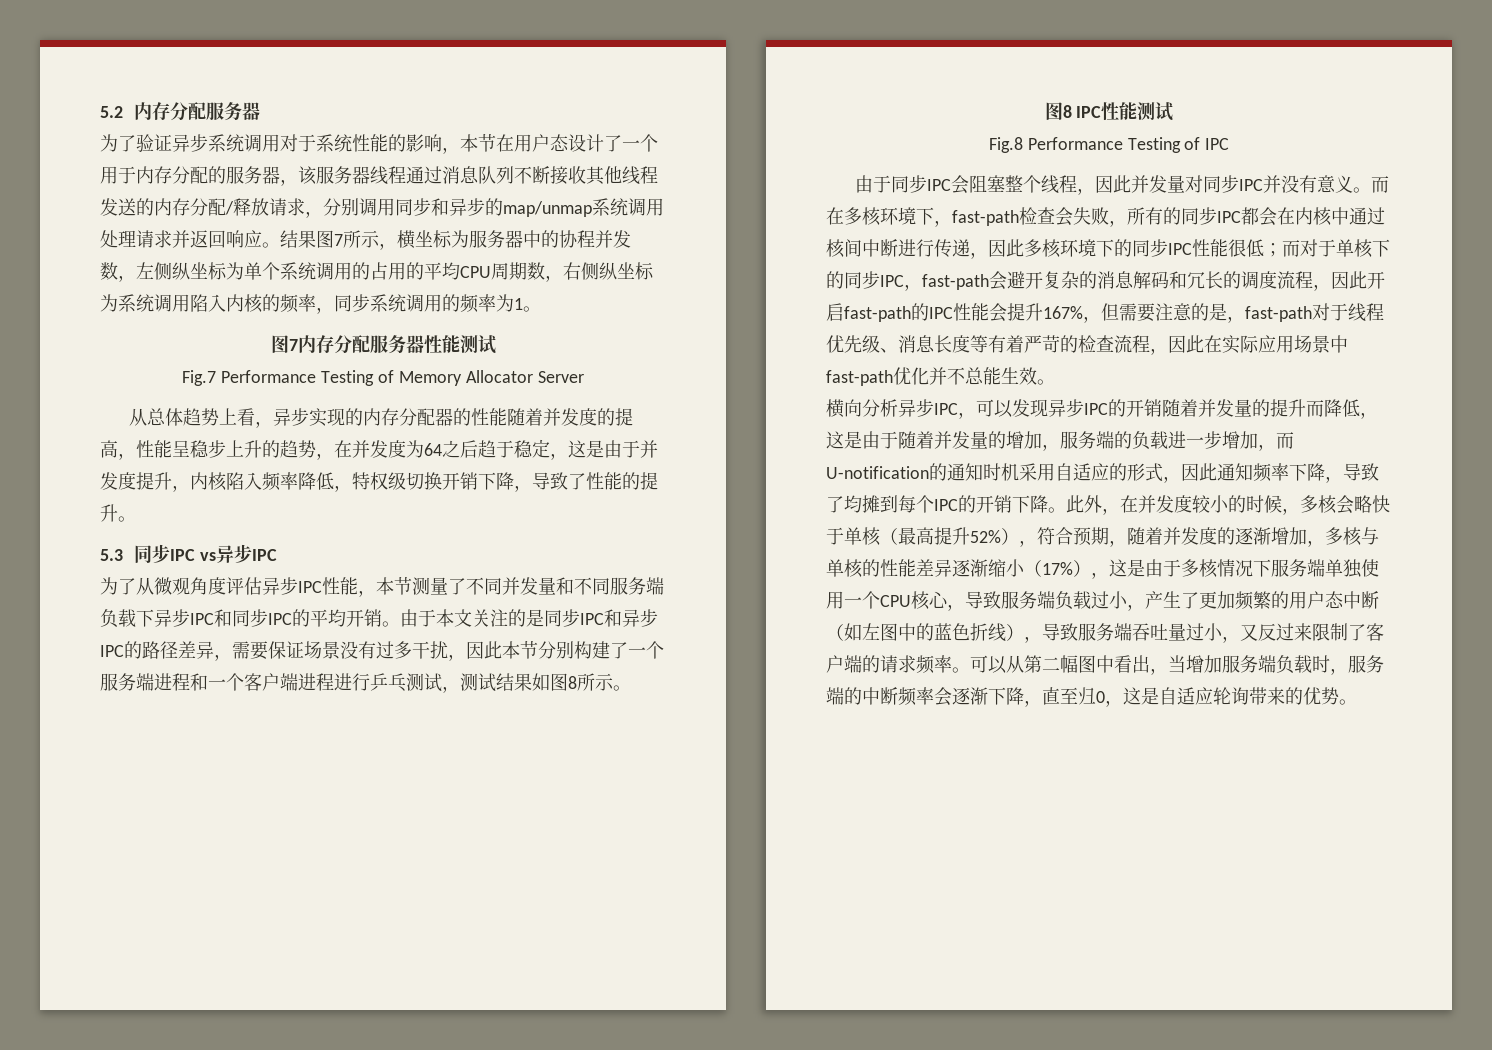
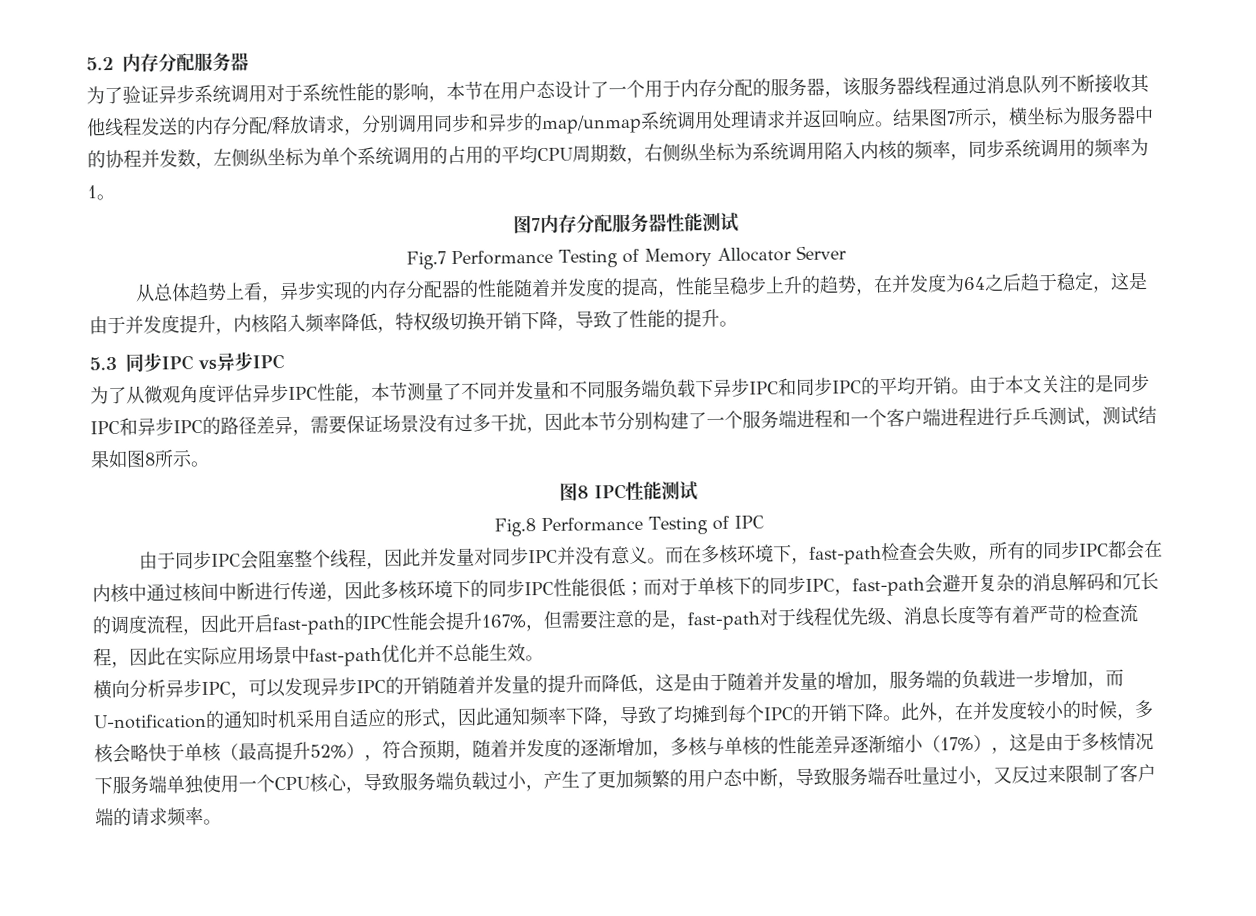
- 此外，在并发度较小的时候，多核会略快于单核（最高提升52%），符合预期，随着并发度的逐渐增加，多核与单核的性能差异逐渐缩小（17%），这是由于多核情况下服务端单独使用一个CPU核心，导致服务端负载过小，产生了更加频繁的用户态中断（如左图中的蓝色折线），导致服务端吞吐量过小，又反过来限制了客户端的请求频率。可以从第二幅图中看出，当增加服务端负载时，服务端的中断频率会逐渐下降，直至归0，这是自适应轮询带来的优势。
+ 此外，在并发度较小的时候，多核会略快于单核（最高提升52%），符合预期，随着并发度的逐渐增加，多核与单核的性能差异逐渐缩小（17%），这是由于多核情况下服务端单独使用一个CPU核心，导致服务端负载过小，产生了更加频繁的用户态中断，导致服务端吞吐量过小，又反过来限制了客户端的请求频率。

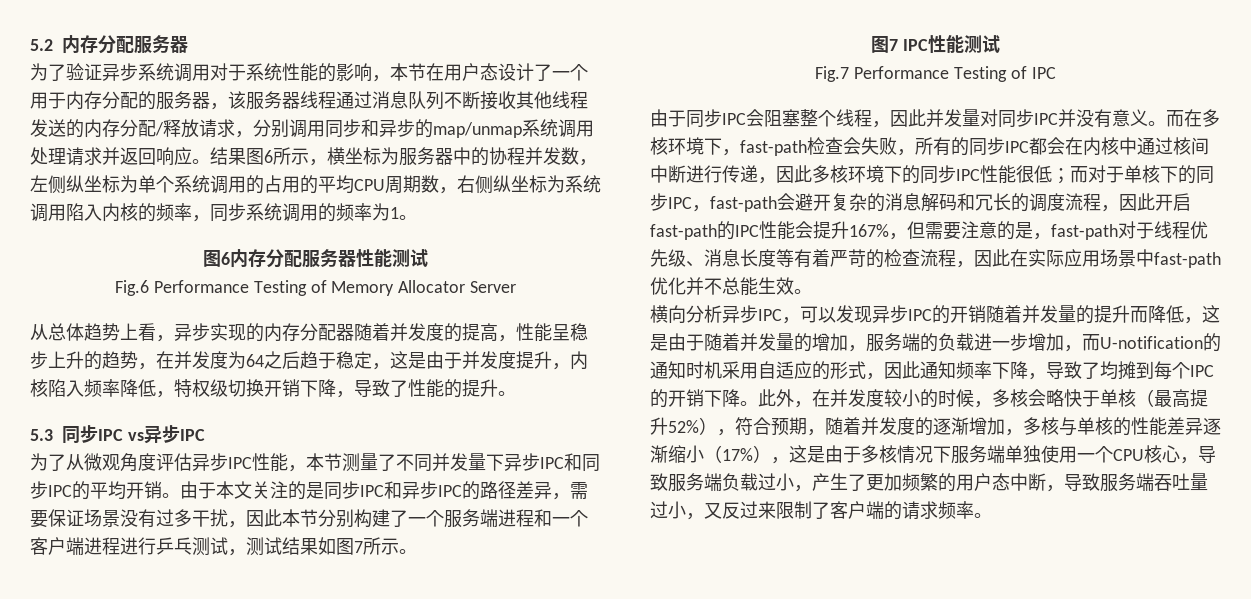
- 结果图7所示，横坐标为服务器中的协程并发数，左侧纵坐标为单个系统调用的占用的平均CPU周期数，右侧纵坐标为系统调用陷入内核的频率，同步系统调用的频率为1。
+ 结果图6所示，横坐标为服务器中的协程并发数，左侧纵坐标为单个系统调用的占用的平均CPU周期数，右侧纵坐标为系统调用陷入内核的频率，同步系统调用的频率为1。
- 图7内存分配服务器性能测试
+ 图6内存分配服务器性能测试
- Fig.7 Performance Testing of Memory Allocator Server
+ Fig.6 Performance Testing of Memory Allocator Server
- 从总体趋势上看，异步实现的内存分配器的性能随着并发度的提高，性能呈稳步上升的趋势，在并发度为64之后趋于稳定，这是由于并发度提升，内核陷入频率降低，特权级切换开销下降，导致了性能的提升。
+ 从总体趋势上看，异步实现的内存分配器随着并发度的提高，性能呈稳步上升的趋势，在并发度为64之后趋于稳定，这是由于并发度提升，内核陷入频率降低，特权级切换开销下降，导致了性能的提升。
- 为了从微观角度评估异步IPC性能，本节测量了不同并发量和不同服务端负载下异步IPC和同步IPC的平均开销。
+ 为了从微观角度评估异步IPC性能，本节测量了不同并发量下异步IPC和同步IPC的平均开销。
- 由于本文关注的是同步IPC和异步IPC的路径差异，需要保证场景没有过多干扰，因此本节分别构建了一个服务端进程和一个客户端进程进行乒乓测试，测试结果如图8所示。
+ 由于本文关注的是同步IPC和异步IPC的路径差异，需要保证场景没有过多干扰，因此本节分别构建了一个服务端进程和一个客户端进程进行乒乓测试，测试结果如图7所示。
- 图8 IPC性能测试
+ 图7 IPC性能测试
- Fig.8 Performance Testing of IPC
+ Fig.7 Performance Testing of IPC

